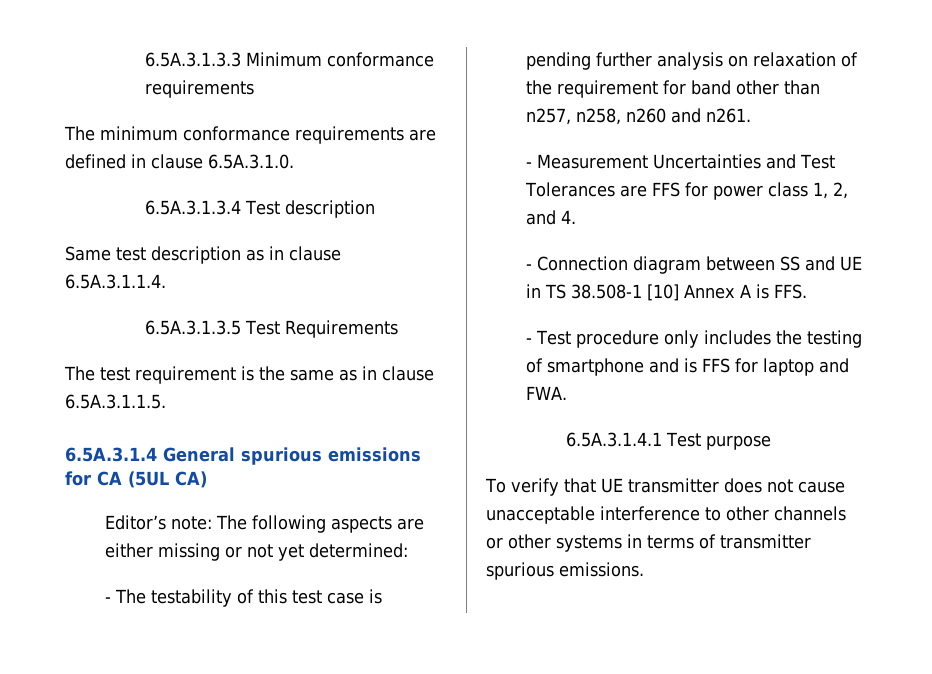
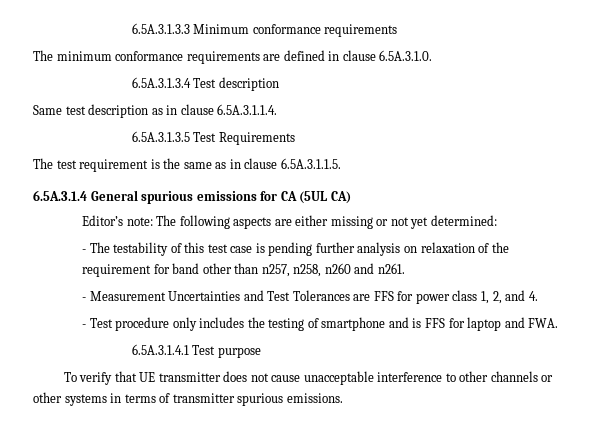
- - Connection diagram between SS and UE in TS 38.508-1 [10] Annex A is FFS.

